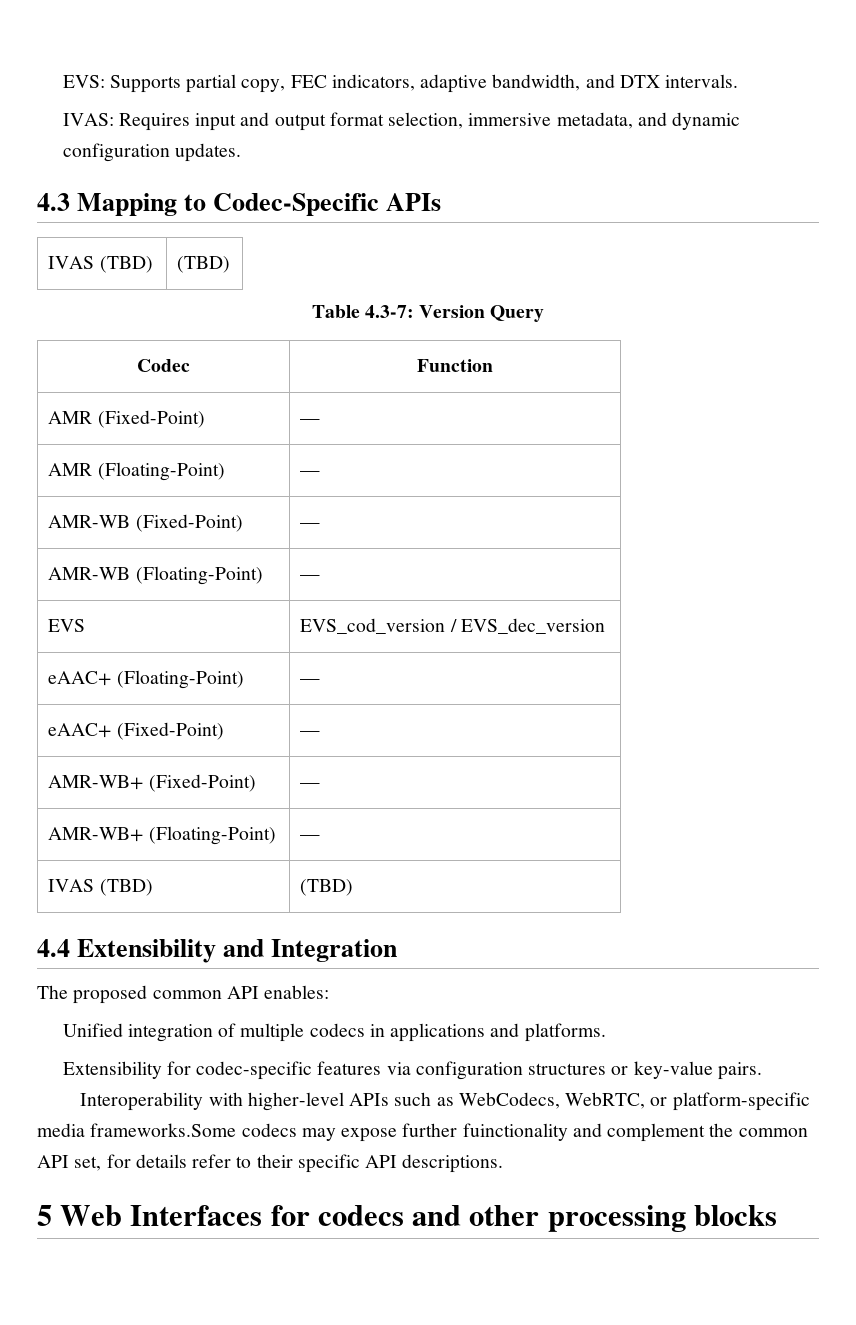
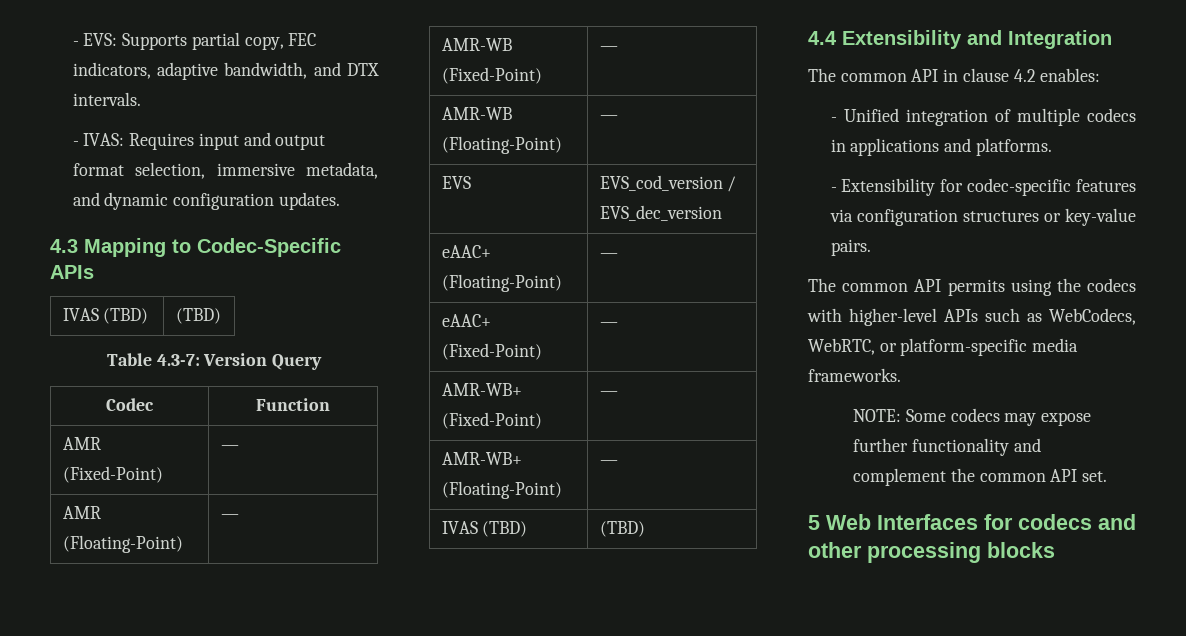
- EVS: Supports partial copy, FEC indicators, adaptive bandwidth, and DTX intervals.
+ - EVS: Supports partial copy, FEC indicators, adaptive bandwidth, and DTX intervals.
- IVAS: Requires input and output format selection, immersive metadata, and dynamic configuration updates.
+ - IVAS: Requires input and output format selection, immersive metadata, and dynamic configuration updates.
- The proposed common API enables:
+ The common API in clause 4.2 enables:
- Unified integration of multiple codecs in applications and platforms.
+ - Unified integration of multiple codecs in applications and platforms.
- Extensibility for codec-specific features via configuration structures or key-value pairs.
+ - Extensibility for codec-specific features via configuration structures or key-value pairs.
- Interoperability with higher-level APIs such as WebCodecs, WebRTC, or platform-specific media frameworks.Some codecs may expose further fuinctionality and complement the common API set, for details refer to their specific API descriptions.
+ The common API permits using the codecs with higher-level APIs such as WebCodecs, WebRTC, or platform-specific media frameworks.
+ NOTE: Some codecs may expose further functionality and complement the common API set.

